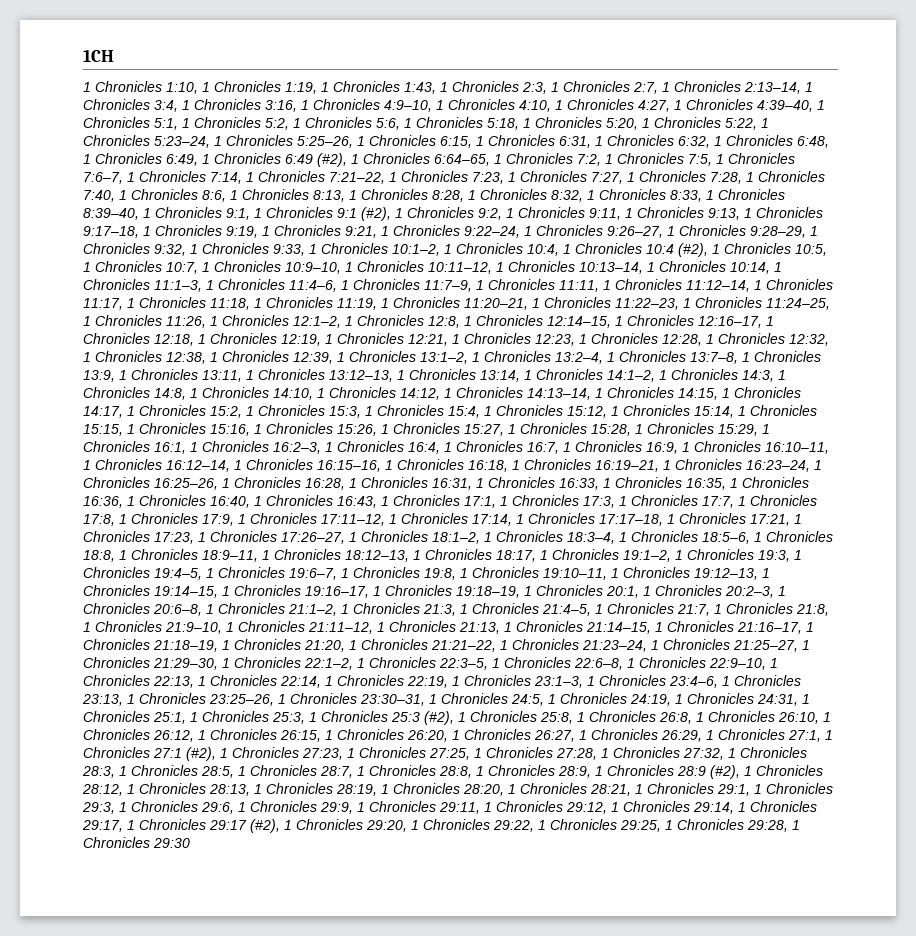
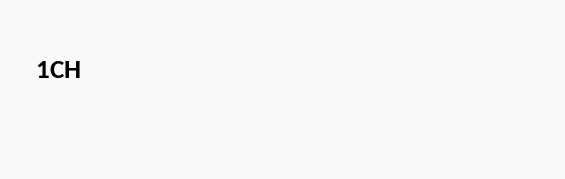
- 1 Chronicles 1:10, 1 Chronicles 1:19, 1 Chronicles 1:43, 1 Chronicles 2:3, 1 Chronicles 2:7, 1 Chronicles 2:13–14, 1 Chronicles 3:4, 1 Chronicles 3:16, 1 Chronicles 4:9–10, 1 Chronicles 4:10, 1 Chronicles 4:27, 1 Chronicles 4:39–40, 1 Chronicles 5:1, 1 Chronicles 5:2, 1 Chronicles 5:6, 1 Chronicles 5:18, 1 Chronicles 5:20, 1 Chronicles 5:22, 1 Chronicles 5:23–24, 1 Chronicles 5:25–26, 1 Chronicles 6:15, 1 Chronicles 6:31, 1 Chronicles 6:32, 1 Chronicles 6:48, 1 Chronicles 6:49, 1 Chronicles 6:49 (#2), 1 Chronicles 6:64–65, 1 Chronicles 7:2, 1 Chronicles 7:5, 1 Chronicles 7:6–7, 1 Chronicles 7:14, 1 Chronicles 7:21–22, 1 Chronicles 7:23, 1 Chronicles 7:27, 1 Chronicles 7:28, 1 Chronicles 7:40, 1 Chronicles 8:6, 1 Chronicles 8:13, 1 Chronicles 8:28, 1 Chronicles 8:32, 1 Chronicles 8:33, 1 Chronicles 8:39–40, 1 Chronicles 9:1, 1 Chronicles 9:1 (#2), 1 Chronicles 9:2, 1 Chronicles 9:11, 1 Chronicles 9:13, 1 Chronicles 9:17–18, 1 Chronicles 9:19, 1 Chronicles 9:21, 1 Chronicles 9:22–24, 1 Chronicles 9:26–27, 1 Chronicles 9:28–29, 1 Chronicles 9:32, 1 Chronicles 9:33, 1 Chronicles 10:1–2, 1 Chronicles 10:4, 1 Chronicles 10:4 (#2), 1 Chronicles 10:5, 1 Chronicles 10:7, 1 Chronicles 10:9–10, 1 Chronicles 10:11–12, 1 Chronicles 10:13–14, 1 Chronicles 10:14, 1 Chronicles 11:1–3, 1 Chronicles 11:4–6, 1 Chronicles 11:7–9, 1 Chronicles 11:11, 1 Chronicles 11:12–14, 1 Chronicles 11:17, 1 Chronicles 11:18, 1 Chronicles 11:19, 1 Chronicles 11:20–21, 1 Chronicles 11:22–23, 1 Chronicles 11:24–25, 1 Chronicles 11:26, 1 Chronicles 12:1–2, 1 Chronicles 12:8, 1 Chronicles 12:14–15, 1 Chronicles 12:16–17, 1 Chronicles 12:18, 1 Chronicles 12:19, 1 Chronicles 12:21, 1 Chronicles 12:23, 1 Chronicles 12:28, 1 Chronicles 12:32, 1 Chronicles 12:38, 1 Chronicles 12:39, 1 Chronicles 13:1–2, 1 Chronicles 13:2–4, 1 Chronicles 13:7–8, 1 Chronicles 13:9, 1 Chronicles 13:11, 1 Chronicles 13:12–13, 1 Chronicles 13:14, 1 Chronicles 14:1–2, 1 Chronicles 14:3, 1 Chronicles 14:8, 1 Chronicles 14:10, 1 Chronicles 14:12, 1 Chronicles 14:13–14, 1 Chronicles 14:15, 1 Chronicles 14:17, 1 Chronicles 15:2, 1 Chronicles 15:3, 1 Chronicles 15:4, 1 Chronicles 15:12, 1 Chronicles 15:14, 1 Chronicles 15:15, 1 Chronicles 15:16, 1 Chronicles 15:26, 1 Chronicles 15:27, 1 Chronicles 15:28, 1 Chronicles 15:29, 1 Chronicles 16:1, 1 Chronicles 16:2–3, 1 Chronicles 16:4, 1 Chronicles 16:7, 1 Chronicles 16:9, 1 Chronicles 16:10–11, 1 Chronicles 16:12–14, 1 Chronicles 16:15–16, 1 Chronicles 16:18, 1 Chronicles 16:19–21, 1 Chronicles 16:23–24, 1 Chronicles 16:25–26, 1 Chronicles 16:28, 1 Chronicles 16:31, 1 Chronicles 16:33, 1 Chronicles 16:35, 1 Chronicles 16:36, 1 Chronicles 16:40, 1 Chronicles 16:43, 1 Chronicles 17:1, 1 Chronicles 17:3, 1 Chronicles 17:7, 1 Chronicles 17:8, 1 Chronicles 17:9, 1 Chronicles 17:11–12, 1 Chronicles 17:14, 1 Chronicles 17:17–18, 1 Chronicles 17:21, 1 Chronicles 17:23, 1 Chronicles 17:26–27, 1 Chronicles 18:1–2, 1 Chronicles 18:3–4, 1 Chronicles 18:5–6, 1 Chronicles 18:8, 1 Chronicles 18:9–11, 1 Chronicles 18:12–13, 1 Chronicles 18:17, 1 Chronicles 19:1–2, 1 Chronicles 19:3, 1 Chronicles 19:4–5, 1 Chronicles 19:6–7, 1 Chronicles 19:8, 1 Chronicles 19:10–11, 1 Chronicles 19:12–13, 1 Chronicles 19:14–15, 1 Chronicles 19:16–17, 1 Chronicles 19:18–19, 1 Chronicles 20:1, 1 Chronicles 20:2–3, 1 Chronicles 20:6–8, 1 Chronicles 21:1–2, 1 Chronicles 21:3, 1 Chronicles 21:4–5, 1 Chronicles 21:7, 1 Chronicles 21:8, 1 Chronicles 21:9–10, 1 Chronicles 21:11–12, 1 Chronicles 21:13, 1 Chronicles 21:14–15, 1 Chronicles 21:16–17, 1 Chronicles 21:18–19, 1 Chronicles 21:20, 1 Chronicles 21:21–22, 1 Chronicles 21:23–24, 1 Chronicles 21:25–27, 1 Chronicles 21:29–30, 1 Chronicles 22:1–2, 1 Chronicles 22:3–5, 1 Chronicles 22:6–8, 1 Chronicles 22:9–10, 1 Chronicles 22:13, 1 Chronicles 22:14, 1 Chronicles 22:19, 1 Chronicles 23:1–3, 1 Chronicles 23:4–6, 1 Chronicles 23:13, 1 Chronicles 23:25–26, 1 Chronicles 23:30–31, 1 Chronicles 24:5, 1 Chronicles 24:19, 1 Chronicles 24:31, 1 Chronicles 25:1, 1 Chronicles 25:3, 1 Chronicles 25:3 (#2), 1 Chronicles 25:8, 1 Chronicles 26:8, 1 Chronicles 26:10, 1 Chronicles 26:12, 1 Chronicles 26:15, 1 Chronicles 26:20, 1 Chronicles 26:27, 1 Chronicles 26:29, 1 Chronicles 27:1, 1 Chronicles 27:1 (#2), 1 Chronicles 27:23, 1 Chronicles 27:25, 1 Chronicles 27:28, 1 Chronicles 27:32, 1 Chronicles 28:3, 1 Chronicles 28:5, 1 Chronicles 28:7, 1 Chronicles 28:8, 1 Chronicles 28:9, 1 Chronicles 28:9 (#2), 1 Chronicles 28:12, 1 Chronicles 28:13, 1 Chronicles 28:19, 1 Chronicles 28:20, 1 Chronicles 28:21, 1 Chronicles 29:1, 1 Chronicles 29:3, 1 Chronicles 29:6, 1 Chronicles 29:9, 1 Chronicles 29:11, 1 Chronicles 29:12, 1 Chronicles 29:14, 1 Chronicles 29:17, 1 Chronicles 29:17 (#2), 1 Chronicles 29:20, 1 Chronicles 29:22, 1 Chronicles 29:25, 1 Chronicles 29:28, 1 Chronicles 29:30

